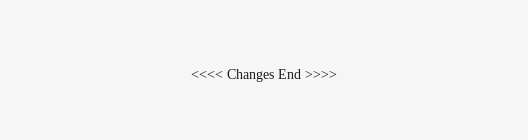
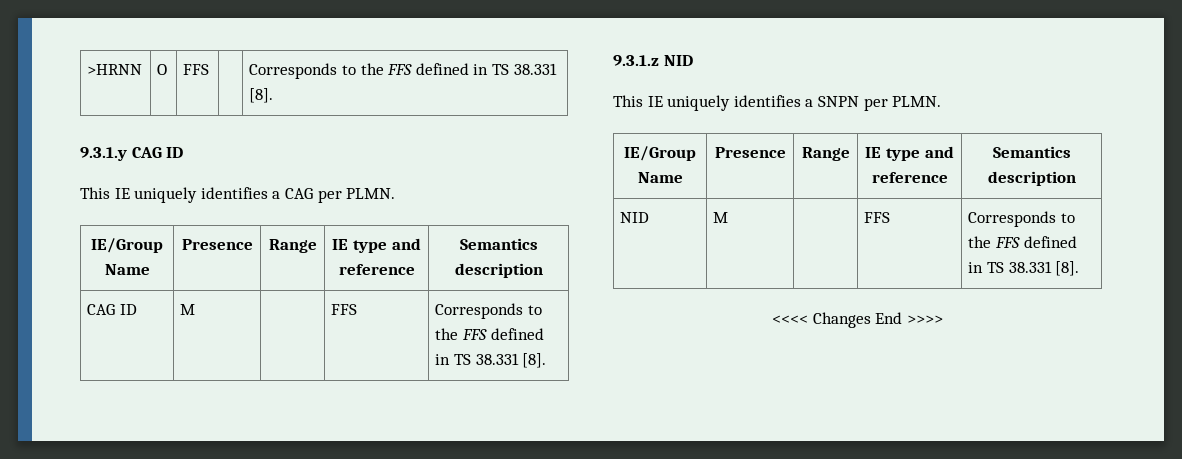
+ >HRNN | O | FFS | | Corresponds to the FFS defined in TS 38.331 [8].
+ 9.3.1.y CAG ID
+ This IE uniquely identifies a CAG per PLMN.
+ IE/Group Name | Presence | Range | IE type and reference | Semantics description
+ CAG ID | M | | FFS | Corresponds to the FFS defined in TS 38.331 [8].
+ 9.3.1.z NID
+ This IE uniquely identifies a SNPN per PLMN.
+ IE/Group Name | Presence | Range | IE type and reference | Semantics description
+ NID | M | | FFS | Corresponds to the FFS defined in TS 38.331 [8].

